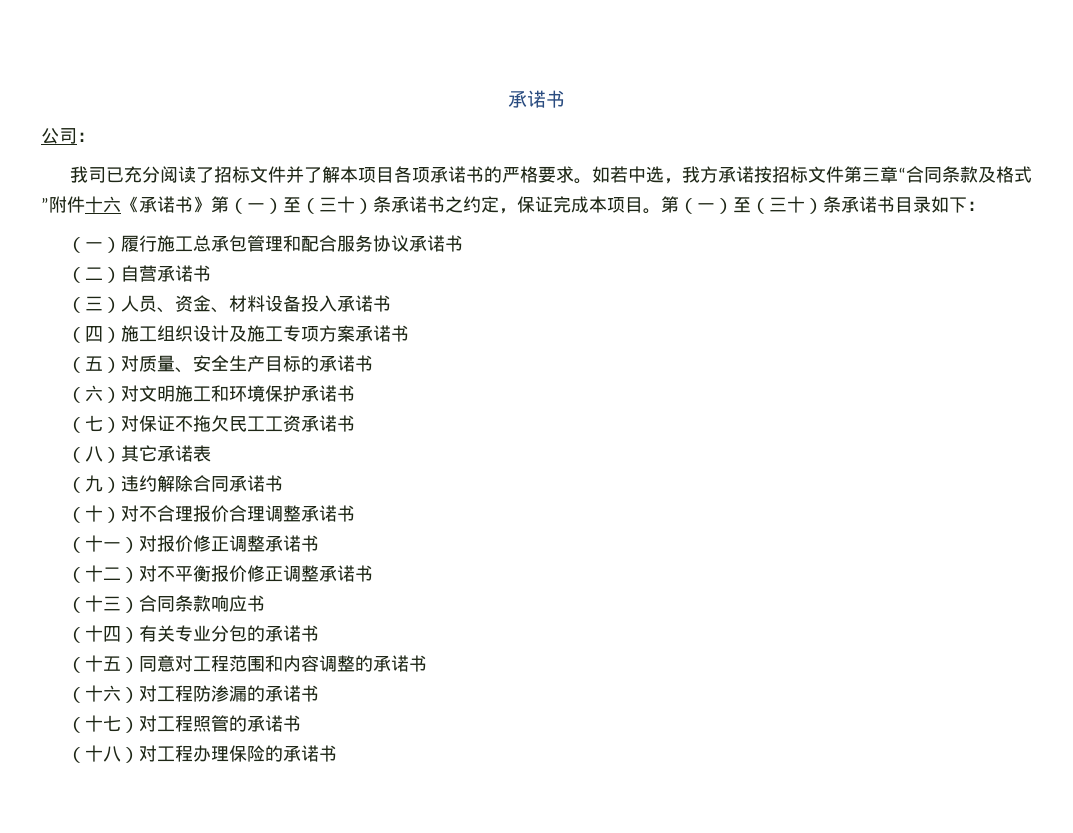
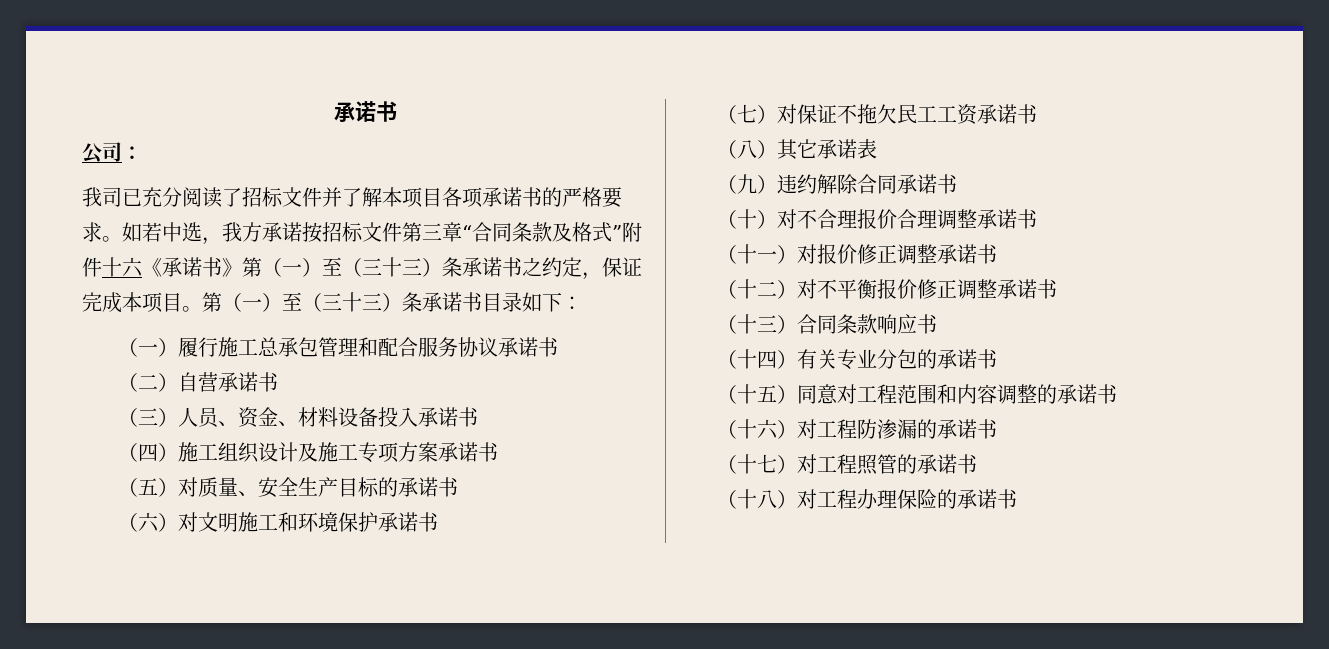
- 如若中选，我方承诺按招标文件第三章“合同条款及格式”附件十六《承诺书》第（一）至（三十）条承诺书之约定，保证完成本项目。
+ 如若中选，我方承诺按招标文件第三章“合同条款及格式”附件十六《承诺书》第（一）至（三十三）条承诺书之约定，保证完成本项目。
- 第（一）至（三十）条承诺书目录如下：
+ 第（一）至（三十三）条承诺书目录如下：

